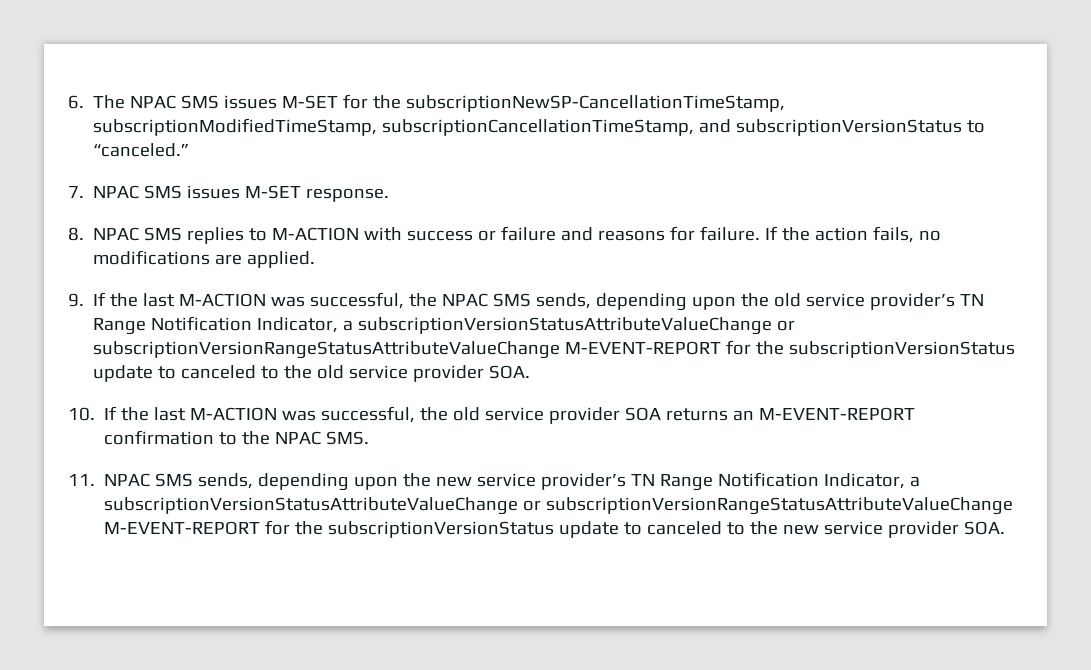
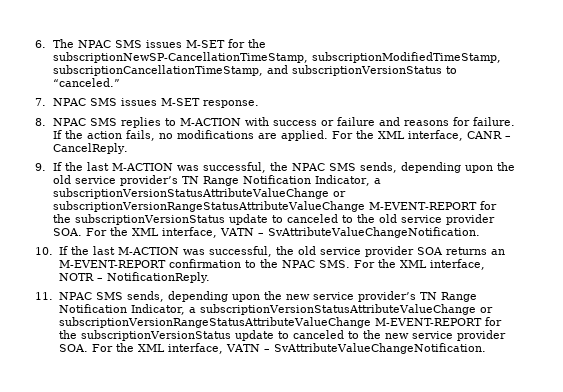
+ For the XML interface, CANR – CancelReply.
- 9. If the last M-ACTION was successful, the NPAC SMS sends, depending upon the old service provider’s TN Range Notification Indicator, a subscriptionVersionStatusAttributeValueChange or subscriptionVersionRangeStatusAttributeValueChange M-EVENT-REPORT for the subscriptionVersionStatus update to canceled to the old service provider SOA.
+ 9. If the last M-ACTION was successful, the NPAC SMS sends, depending upon the old service provider’s TN Range Notification Indicator, a subscriptionVersionStatusAttributeValueChange or subscriptionVersionRangeStatusAttributeValueChange M-EVENT-REPORT for the subscriptionVersionStatus update to canceled to the old service provider SOA. For the XML interface, VATN – SvAttributeValueChangeNotification.
- 10. If the last M-ACTION was successful, the old service provider SOA returns an M-EVENT-REPORT confirmation to the NPAC SMS.
+ 10. If the last M-ACTION was successful, the old service provider SOA returns an M-EVENT-REPORT confirmation to the NPAC SMS. For the XML interface, NOTR – NotificationReply.
- 11. NPAC SMS sends, depending upon the new service provider’s TN Range Notification Indicator, a subscriptionVersionStatusAttributeValueChange or subscriptionVersionRangeStatusAttributeValueChange M-EVENT-REPORT for the subscriptionVersionStatus update to canceled to the new service provider SOA.
+ 11. NPAC SMS sends, depending upon the new service provider’s TN Range Notification Indicator, a subscriptionVersionStatusAttributeValueChange or subscriptionVersionRangeStatusAttributeValueChange M-EVENT-REPORT for the subscriptionVersionStatus update to canceled to the new service provider SOA. For the XML interface, VATN – SvAttributeValueChangeNotification.

